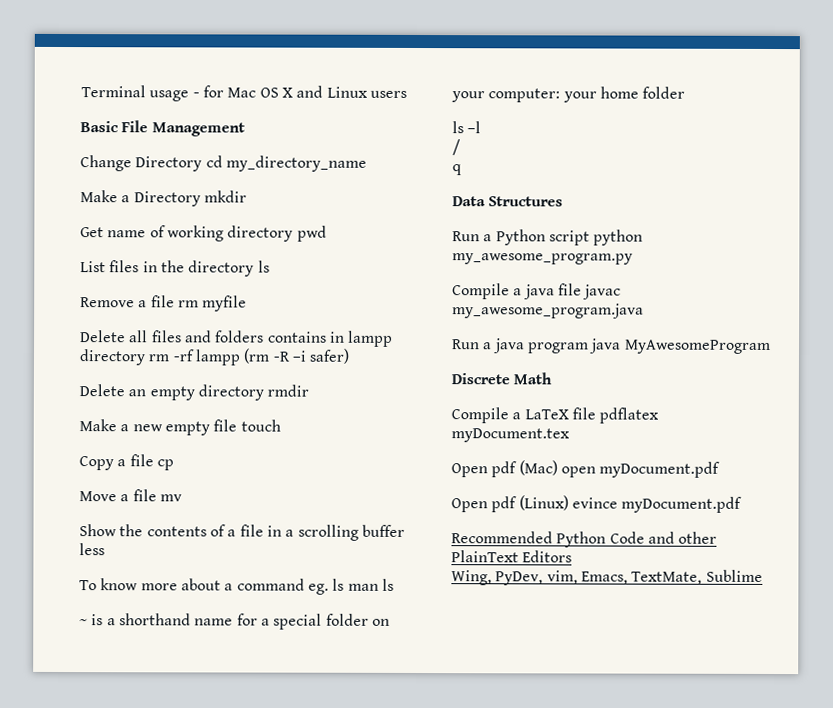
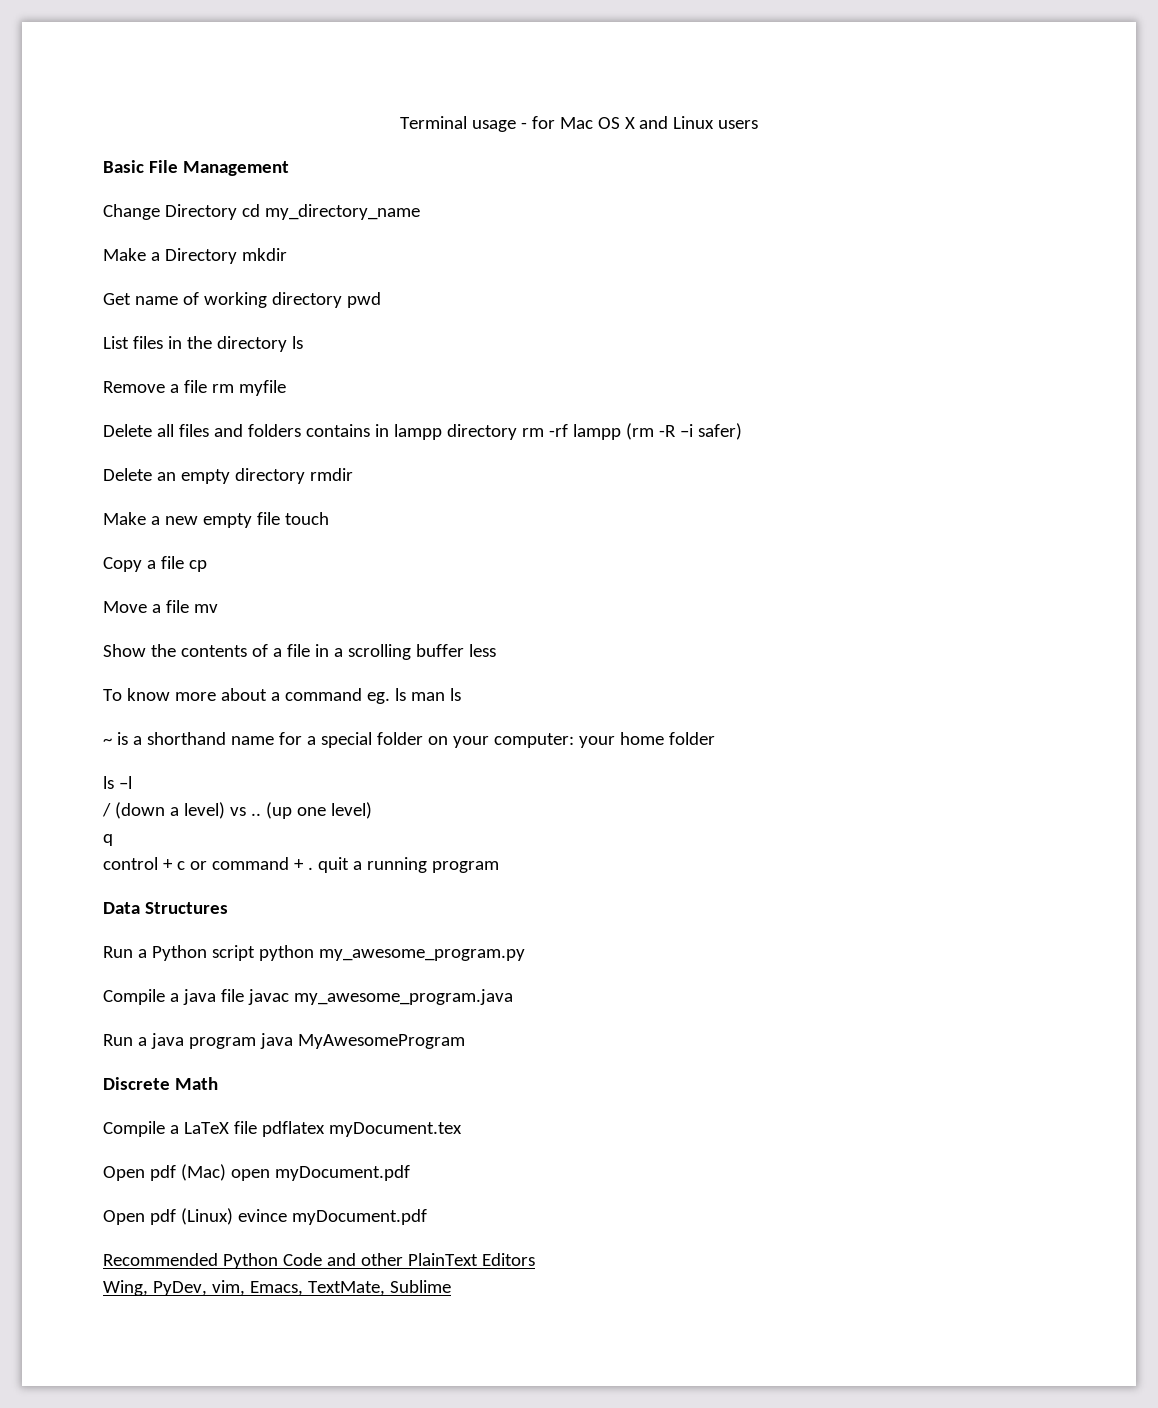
- /
+ / (down a level) vs .. (up one level)
  q
+ control + c or command + . quit a running program

